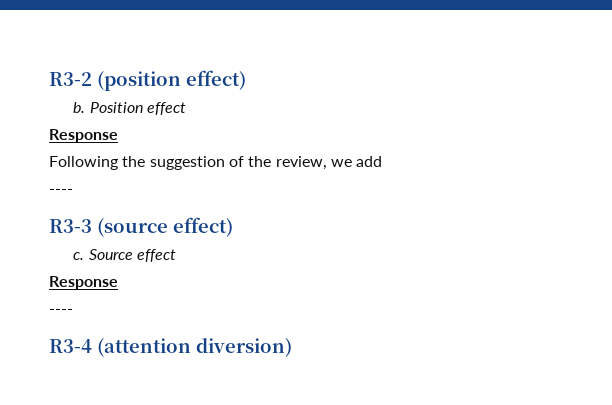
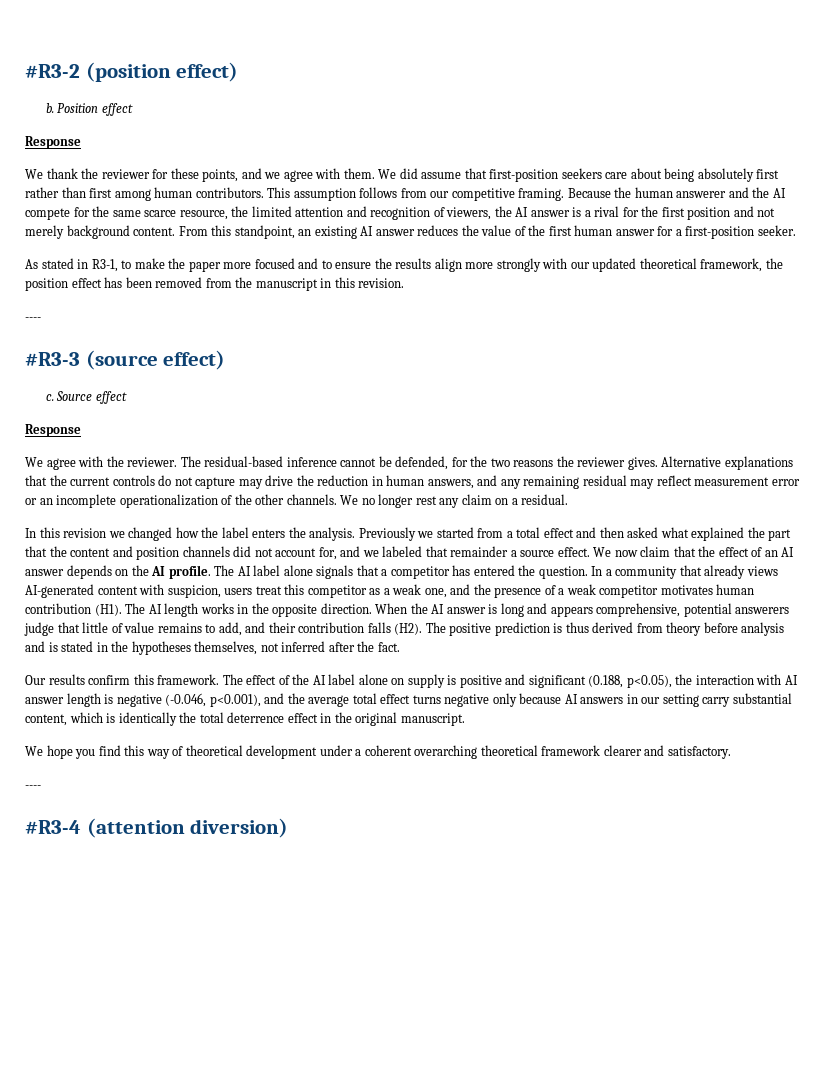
- R3-2 (position effect)
+ #R3-2 (position effect)
- Following the suggestion of the review, we add
+ We thank the reviewer for these points, and we agree with them. We did assume that first-position seekers care about being absolutely first rather than first among human contributors. This assumption follows from our competitive framing. Because the human answerer and the AI compete for the same scarce resource, the limited attention and recognition of viewers, the AI answer is a rival for the first position and not merely background content. From this standpoint, an existing AI answer reduces the value of the first human answer for a first-position seeker.
+ As stated in R3-1, to make the paper more focused and to ensure the results align more strongly with our updated theoretical framework, the position effect has been removed from the manuscript in this revision.
  ----
- R3-3 (source effect)
+ #R3-3 (source effect)
  Source effect
  Response
+ We agree with the reviewer. The residual-based inference cannot be defended, for the two reasons the reviewer gives. Alternative explanations that the current controls do not capture may drive the reduction in human answers, and any remaining residual may reflect measurement error or an incomplete operationalization of the other channels. We no longer rest any claim on a residual.
+ In this revision we changed how the label enters the analysis. Previously we started from a total effect and then asked what explained the part that the content and position channels did not account for, and we labeled that remainder a source effect. We now claim that the effect of an AI answer depends on the AI profile. The AI label alone signals that a competitor has entered the question. In a community that already views AI-generated content with suspicion, users treat this competitor as a weak one, and the presence of a weak competitor motivates human contribution (H1). The AI length works in the opposite direction. When the AI answer is long and appears comprehensive, potential answerers judge that little of value remains to add, and their contribution falls (H2). The positive prediction is thus derived from theory before analysis and is stated in the hypotheses themselves, not inferred after the fact.
+ Our results confirm this framework. The effect of the AI label alone on supply is positive and significant (0.188, p<0.05), the interaction with AI answer length is negative (-0.046, p<0.001), and the average total effect turns negative only because AI answers in our setting carry substantial content, which is identically the total deterrence effect in the original manuscript.
+ We hope you find this way of theoretical development under a coherent overarching theoretical framework clearer and satisfactory.
  ----
- R3-4 (attention diversion)
+ #R3-4 (attention diversion)

